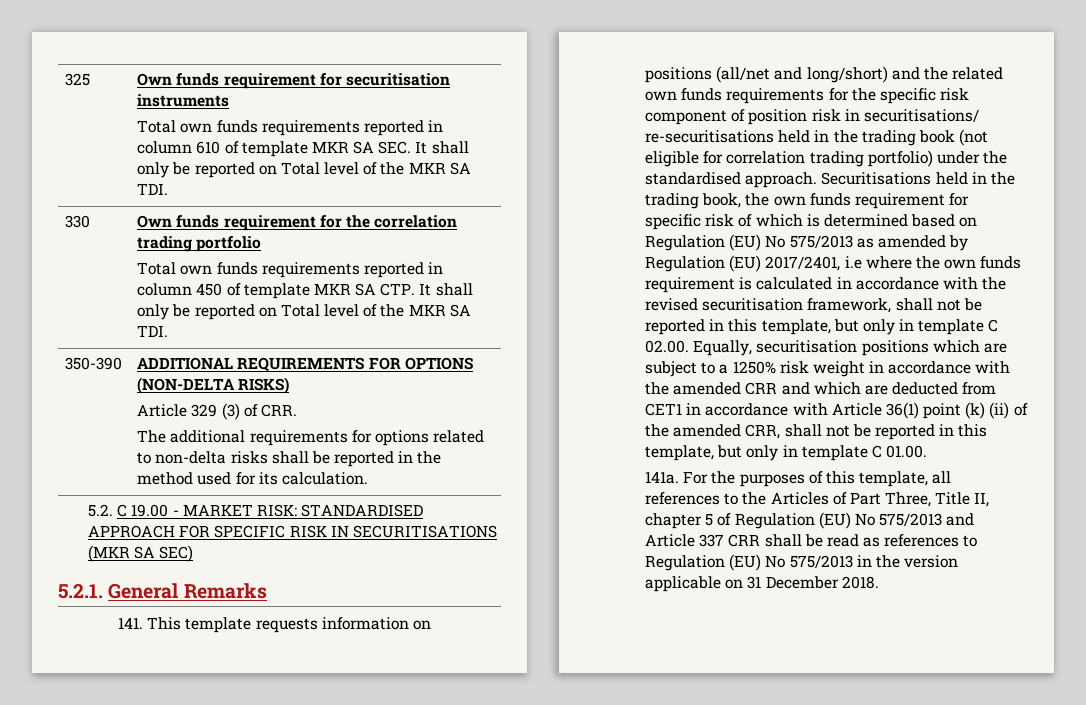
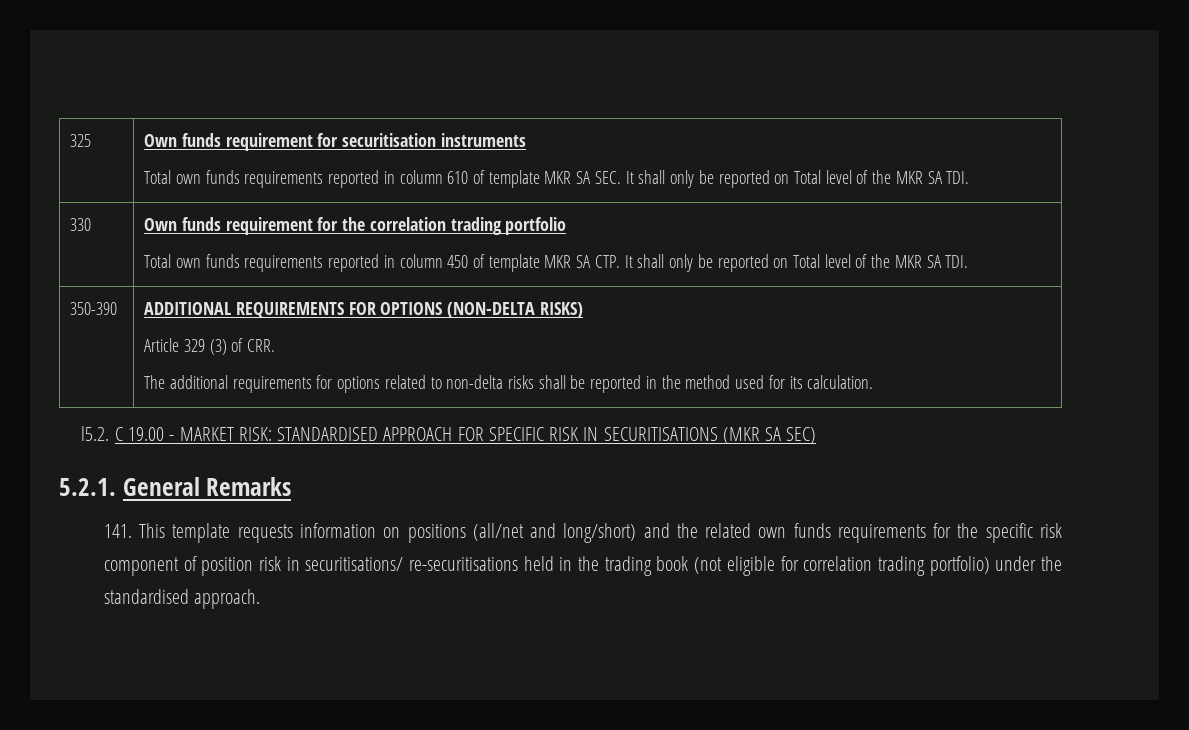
- 5.2. C 19.00 - MARKET RISK: STANDARDISED APPROACH FOR SPECIFIC RISK IN SECURITISATIONS (MKR SA SEC)
+ l5.2. C 19.00 - MARKET RISK: STANDARDISED APPROACH FOR SPECIFIC RISK IN SECURITISATIONS (MKR SA SEC)
- Securitisations held in the trading book, the own funds requirement for specific risk of which is determined based on Regulation (EU) No 575/2013 as amended by Regulation (EU) 2017/2401, i.e where the own funds requirement is calculated in accordance with the revised securitisation framework, shall not be reported in this template, but only in template C 02.00. Equally, securitisation positions which are subject to a 1250% risk weight in accordance with the amended CRR and which are deducted from CET1 in accordance with Article 36(1) point (k) (ii) of the amended CRR, shall not be reported in this template, but only in template C 01.00.
- 141a. For the purposes of this template, all references to the Articles of Part Three, Title II, chapter 5 of Regulation (EU) No 575/2013 and Article 337 CRR shall be read as references to Regulation (EU) No 575/2013 in the version applicable on 31 December 2018.

